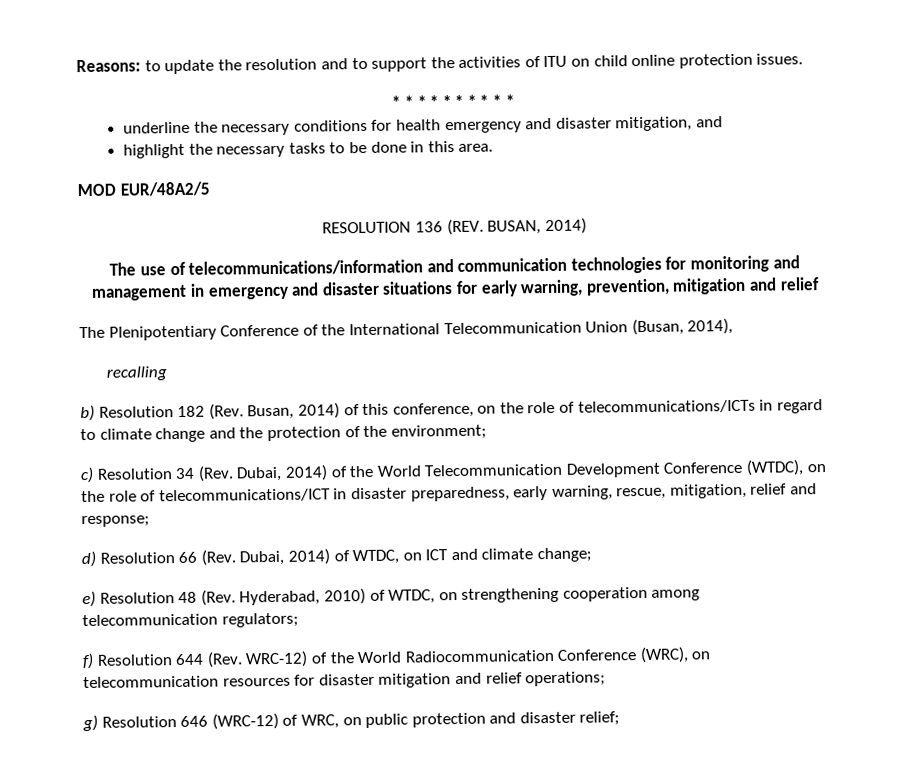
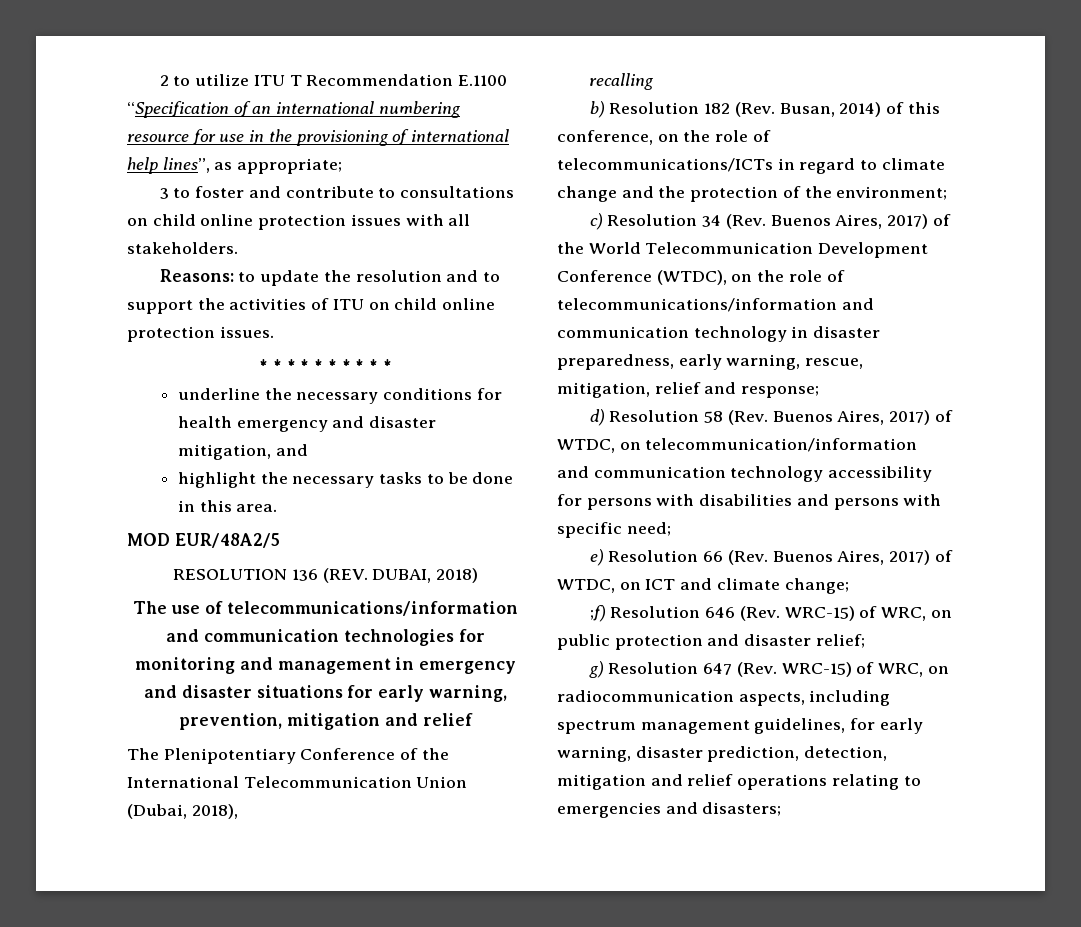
+ 2 to utilize ITU T Recommendation E.1100 “Specification of an international numbering resource for use in the provisioning of international help lines”, as appropriate;
+ 3 to foster and contribute to consultations on child online protection issues with all stakeholders.
- RESOLUTION 136 (REV. BUSAN, 2014)
+ RESOLUTION 136 (REV. DUBAI, 2018)
- The Plenipotentiary Conference of the International Telecommunication Union (Busan, 2014),
+ The Plenipotentiary Conference of the International Telecommunication Union (Dubai, 2018),
- c) Resolution 34 (Rev. Dubai, 2014) of the World Telecommunication Development Conference (WTDC), on the role of telecommunications/ICT in disaster preparedness, early warning, rescue, mitigation, relief and response;
+ c) Resolution 34 (Rev. Buenos Aires, 2017) of the World Telecommunication Development Conference (WTDC), on the role of telecommunications/information and communication technology in disaster preparedness, early warning, rescue, mitigation, relief and response;
- d) Resolution 66 (Rev. Dubai, 2014) of WTDC, on ICT and climate change;
+ d) Resolution 58 (Rev. Buenos Aires, 2017) of WTDC, on telecommunication/information and communication technology accessibility for persons with disabilities and persons with specific need;
+ e) Resolution 66 (Rev. Buenos Aires, 2017) of WTDC, on ICT and climate change;
- e) Resolution 48 (Rev. Hyderabad, 2010) of WTDC, on strengthening cooperation among telecommunication regulators;
- f) Resolution 644 (Rev. WRC-12) of the World Radiocommunication Conference (WRC), on telecommunication resources for disaster mitigation and relief operations;
- g) Resolution 646 (WRC-12) of WRC, on public protection and disaster relief;
+ ;f) Resolution 646 (Rev. WRC-15) of WRC, on public protection and disaster relief;
+ g) Resolution 647 (Rev. WRC-15) of WRC, on radiocommunication aspects, including spectrum management guidelines, for early warning, disaster prediction, detection, mitigation and relief operations relating to emergencies and disasters;

